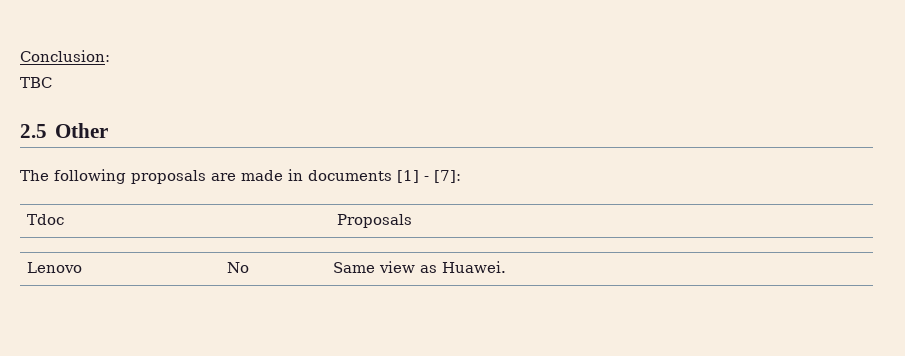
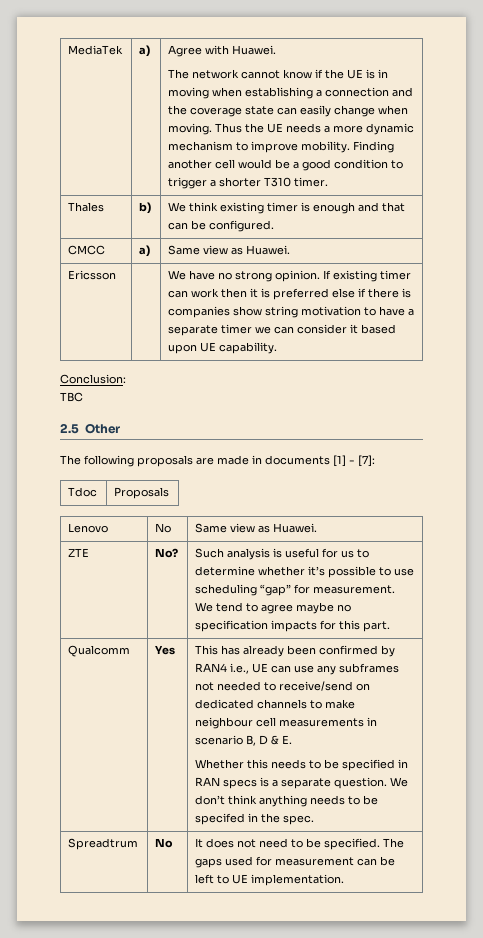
+ MediaTek | a) | Agree with Huawei.
+ The network cannot know if the UE is in moving when establishing a connection and the coverage state can easily change when moving. Thus the UE needs a more dynamic mechanism to improve mobility. Finding another cell would be a good condition to trigger a shorter T310 timer.
+ Thales | b) | We think existing timer is enough and that can be configured.
+ CMCC | a) | Same view as Huawei.
+ Ericsson | | We have no strong opinion. If existing timer can work then it is preferred else if there is companies show string motivation to have a separate timer we can consider it based upon UE capability.
+ ZTE | No? | Such analysis is useful for us to determine whether it’s possible to use scheduling “gap” for measurement. We tend to agree maybe no specification impacts for this part.
+ Qualcomm | Yes | This has already been confirmed by RAN4 i.e., UE can use any subframes not needed to receive/send on dedicated channels to make neighbour cell measurements in scenario B, D & E.
+ Whether this needs to be specified in RAN specs is a separate question. We don’t think anything needs to be specifed in the spec.
+ Spreadtrum | No | It does not need to be specified. The gaps used for measurement can be left to UE implementation.

